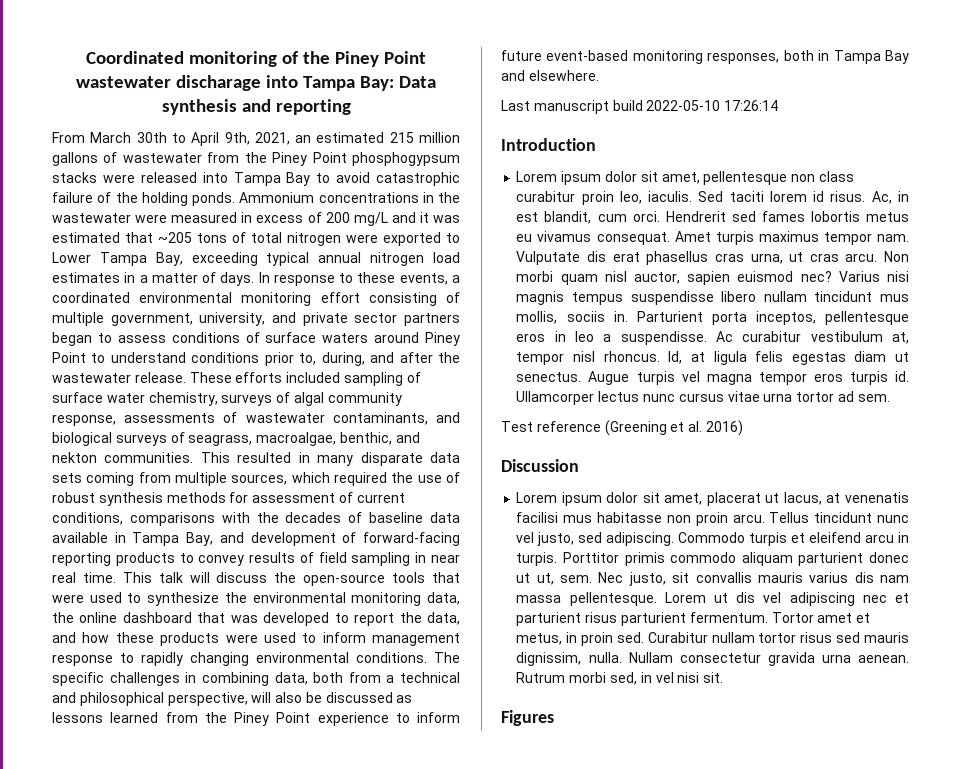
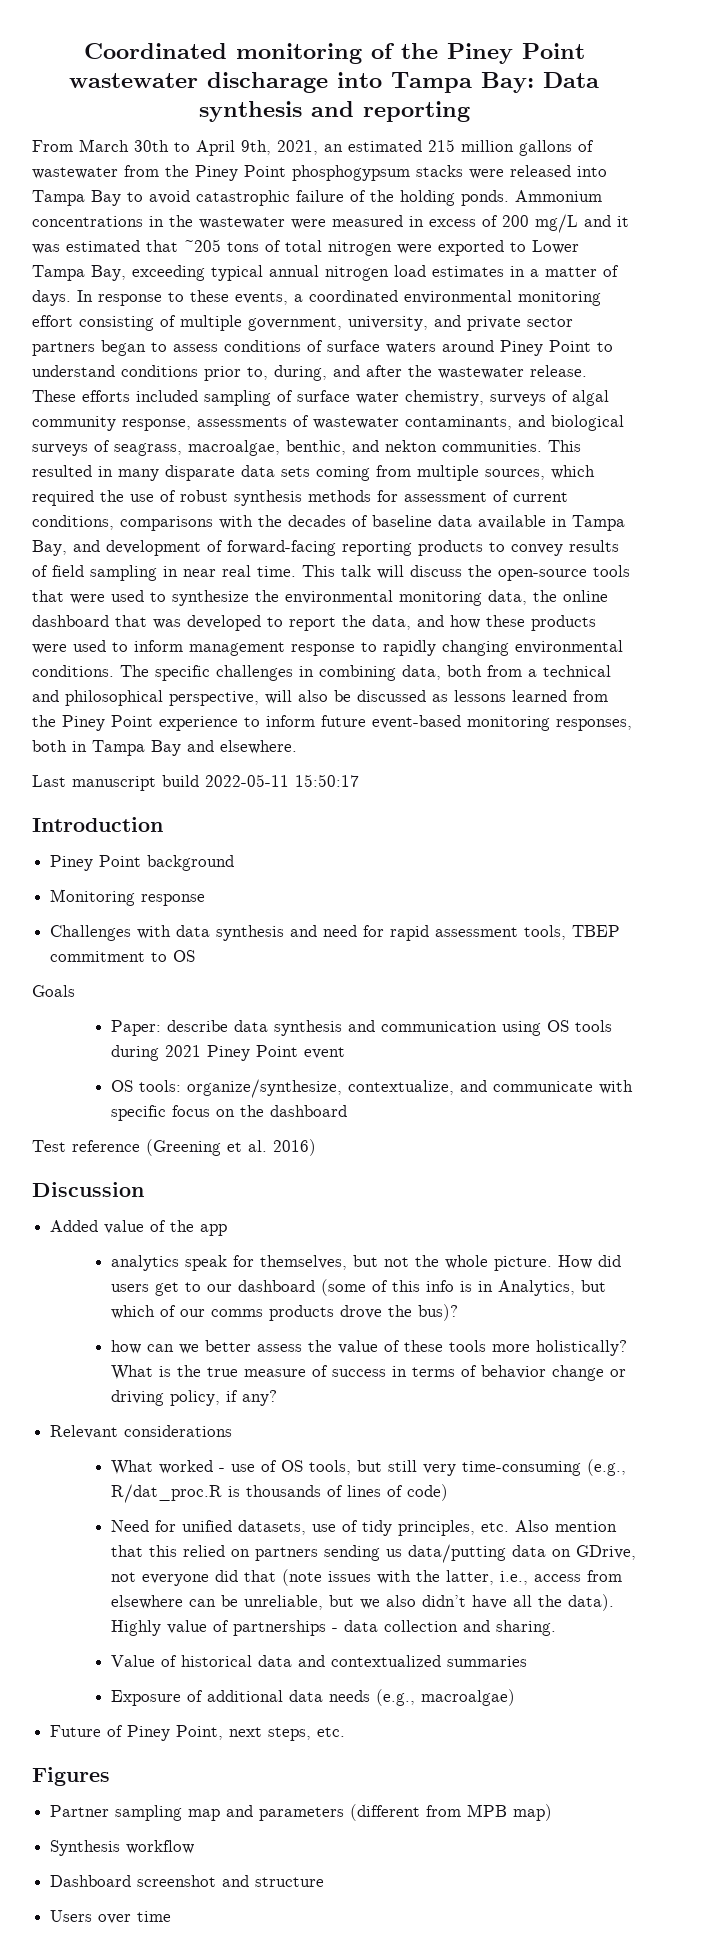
- Last manuscript build 2022-05-10 17:26:14
+ Last manuscript build 2022-05-11 15:50:17
- Lorem ipsum dolor sit amet, pellentesque non class curabitur proin leo, iaculis. Sed taciti lorem id risus. Ac, in est blandit, cum orci. Hendrerit sed fames lobortis metus eu vivamus consequat. Amet turpis maximus tempor nam. Vulputate dis erat phasellus cras urna, ut cras arcu. Non morbi quam nisl auctor, sapien euismod nec? Varius nisi magnis tempus suspendisse libero nullam tincidunt mus mollis, sociis in. Parturient porta inceptos, pellentesque eros in leo a suspendisse. Ac curabitur vestibulum at, tempor nisl rhoncus. Id, at ligula felis egestas diam ut senectus. Augue turpis vel magna tempor eros turpis id. Ullamcorper lectus nunc cursus vitae urna tortor ad sem.
+ Piney Point background
+ Monitoring response
+ Challenges with data synthesis and need for rapid assessment tools, TBEP commitment to OS
+ Goals
+ Paper: describe data synthesis and communication using OS tools during 2021 Piney Point event
+ OS tools: organize/synthesize, contextualize, and communicate with specific focus on the dashboard
- Lorem ipsum dolor sit amet, placerat ut lacus, at venenatis facilisi mus habitasse non proin arcu. Tellus tincidunt nunc vel justo, sed adipiscing. Commodo turpis et eleifend arcu in turpis. Porttitor primis commodo aliquam parturient donec ut ut, sem. Nec justo, sit convallis mauris varius dis nam massa pellentesque. Lorem ut dis vel adipiscing nec et parturient risus parturient fermentum. Tortor amet et metus, in proin sed. Curabitur nullam tortor risus sed mauris dignissim, nulla. Nullam consectetur gravida urna aenean. Rutrum morbi sed, in vel nisi sit.
+ Added value of the app
+ analytics speak for themselves, but not the whole picture. How did users get to our dashboard (some of this info is in Analytics, but which of our comms products drove the bus)?
+ how can we better assess the value of these tools more holistically? What is the true measure of success in terms of behavior change or driving policy, if any?
+ Relevant considerations
+ What worked - use of OS tools, but still very time-consuming (e.g., R/dat_proc.R is thousands of lines of code)
+ Need for unified datasets, use of tidy principles, etc. Also mention that this relied on partners sending us data/putting data on GDrive, not everyone did that (note issues with the latter, i.e., access from elsewhere can be unreliable, but we also didn’t have all the data). Highly value of partnerships - data collection and sharing.
+ Value of historical data and contextualized summaries
+ Exposure of additional data needs (e.g., macroalgae)
+ Future of Piney Point, next steps, etc.
  Figures
+ Partner sampling map and parameters (different from MPB map)
+ Synthesis workflow
+ Dashboard screenshot and structure
+ Users over time

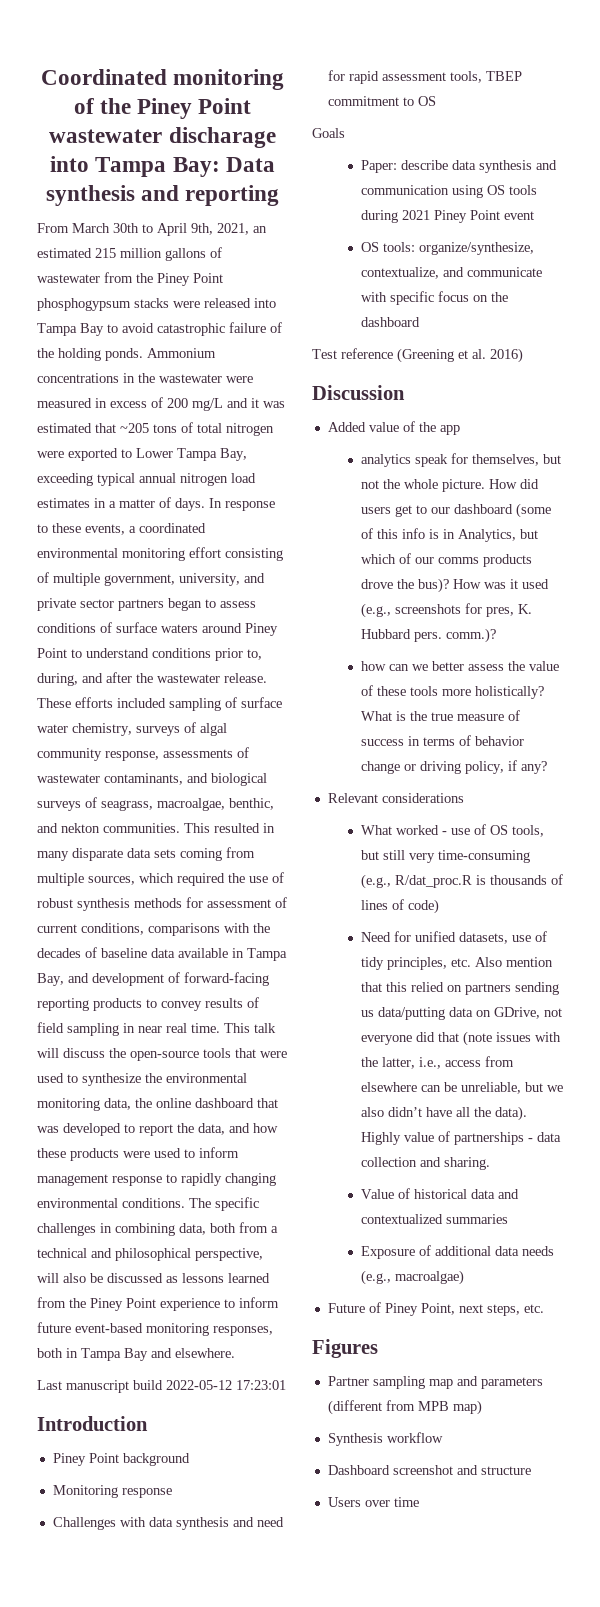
- Last manuscript build 2022-05-11 15:50:17
+ Last manuscript build 2022-05-12 17:23:01
+ How was it used (e.g., screenshots for pres, K. Hubbard pers. comm.)?

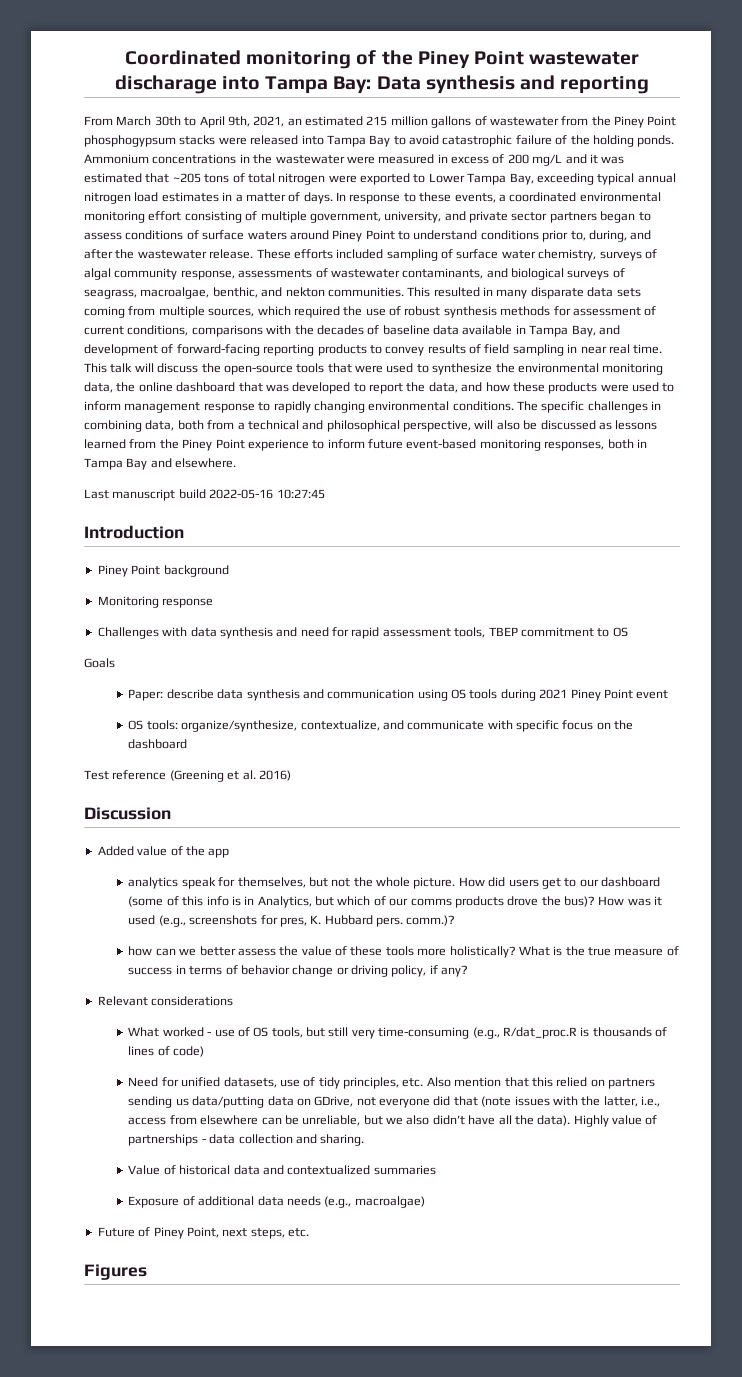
- Last manuscript build 2022-05-12 17:23:01
+ Last manuscript build 2022-05-16 10:27:45
- Partner sampling map and parameters (different from MPB map)
- Synthesis workflow
- Dashboard screenshot and structure
- Users over time

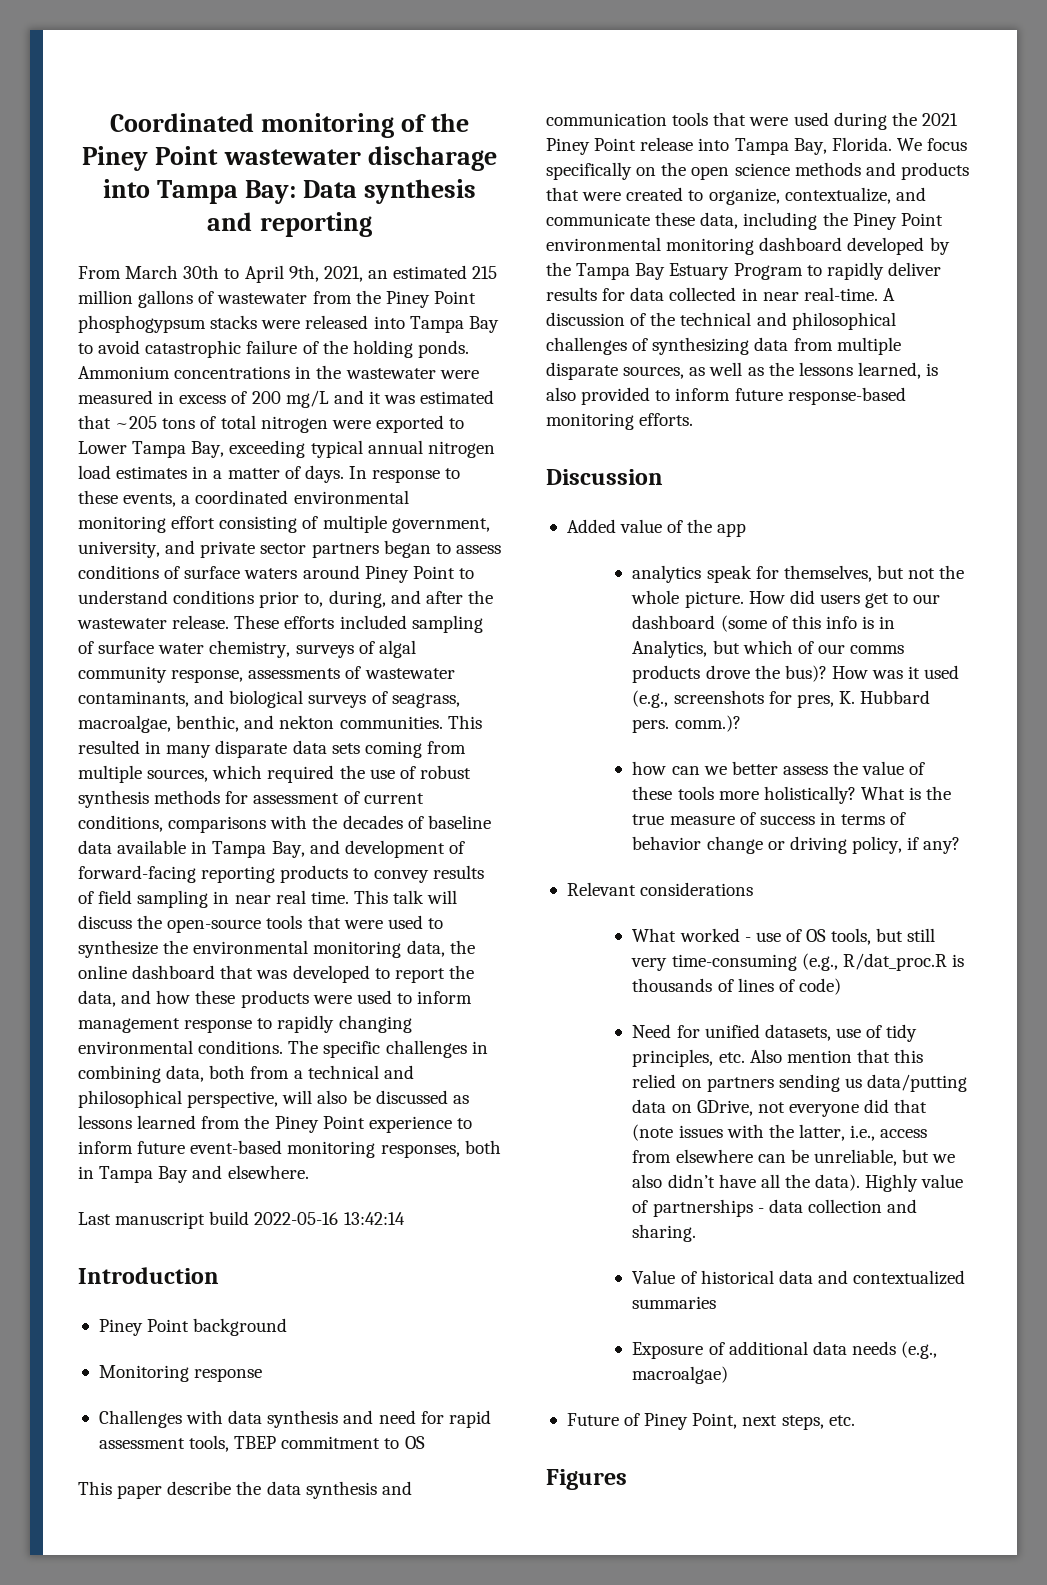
- Last manuscript build 2022-05-16 10:27:45
+ Last manuscript build 2022-05-16 13:42:14
- Goals
- Paper: describe data synthesis and communication using OS tools during 2021 Piney Point event
- OS tools: organize/synthesize, contextualize, and communicate with specific focus on the dashboard
- Test reference (Greening et al. 2016)
+ This paper describe the data synthesis and communication tools that were used during the 2021 Piney Point release into Tampa Bay, Florida. We focus specifically on the open science methods and products that were created to organize, contextualize, and communicate these data, including the Piney Point environmental monitoring dashboard developed by the Tampa Bay Estuary Program to rapidly deliver results for data collected in near real-time. A discussion of the technical and philosophical challenges of synthesizing data from multiple disparate sources, as well as the lessons learned, is also provided to inform future response-based monitoring efforts.

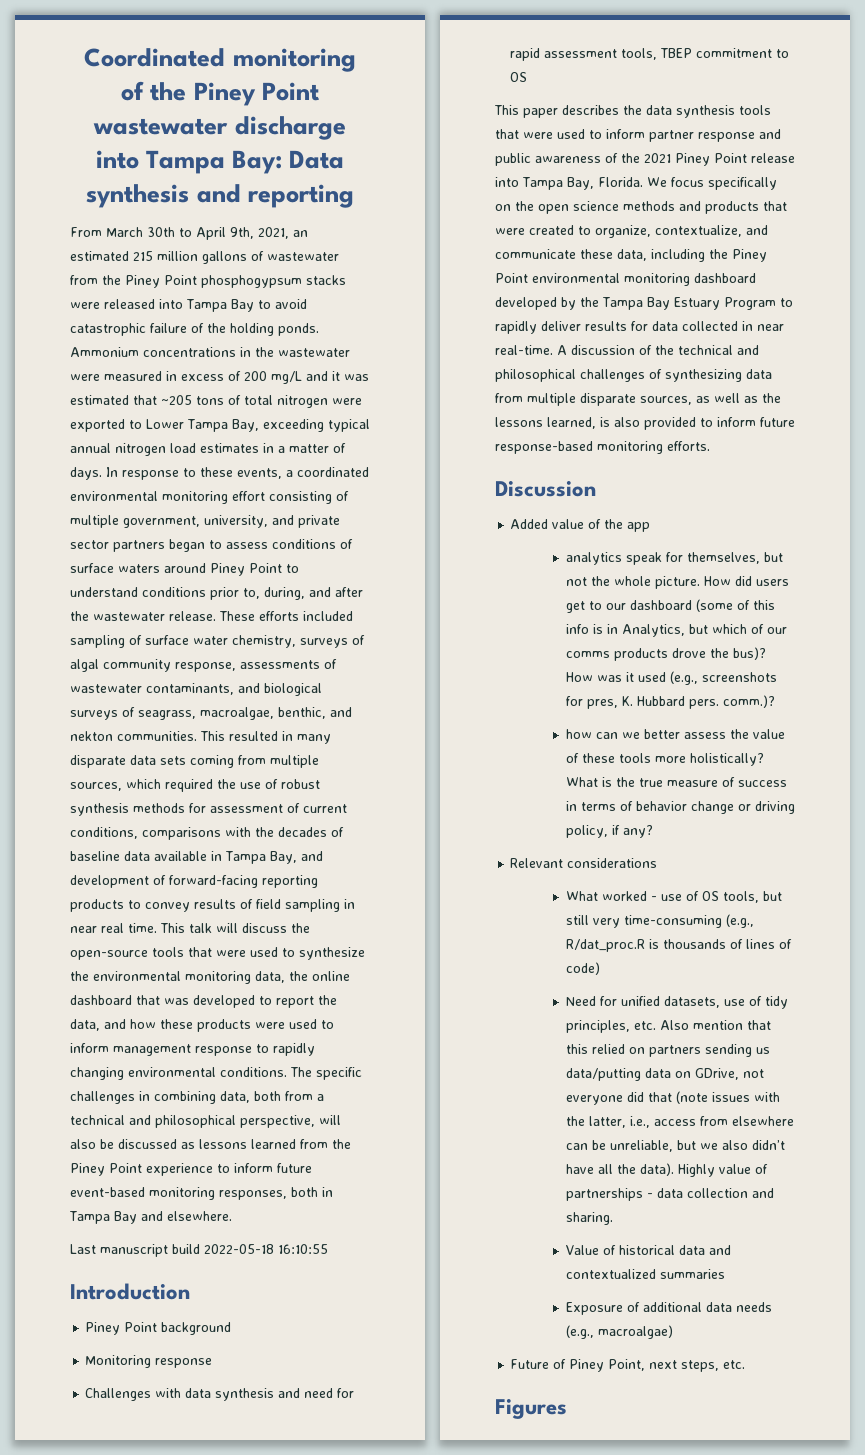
- Coordinated monitoring of the Piney Point wastewater discharage into Tampa Bay: Data synthesis and reporting
+ Coordinated monitoring of the Piney Point wastewater discharge into Tampa Bay: Data synthesis and reporting
- Last manuscript build 2022-05-16 13:42:14
+ Last manuscript build 2022-05-18 16:10:55
- This paper describe the data synthesis and communication tools that were used during the 2021 Piney Point release into Tampa Bay, Florida.
+ This paper describes the data synthesis tools that were used to inform partner response and public awareness of the 2021 Piney Point release into Tampa Bay, Florida.

